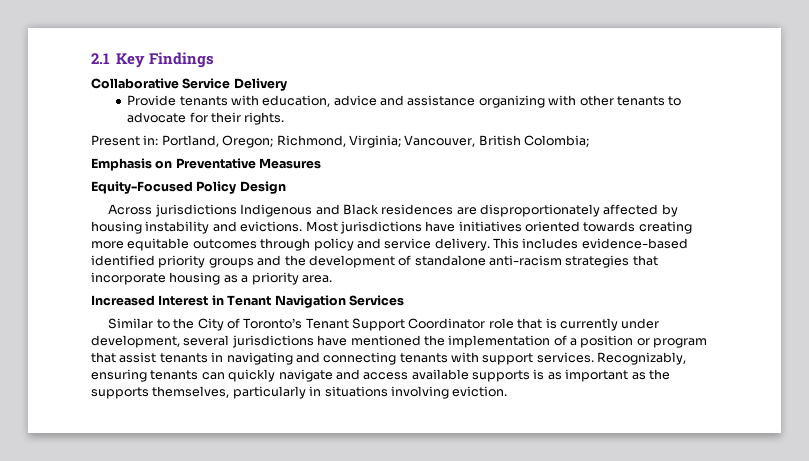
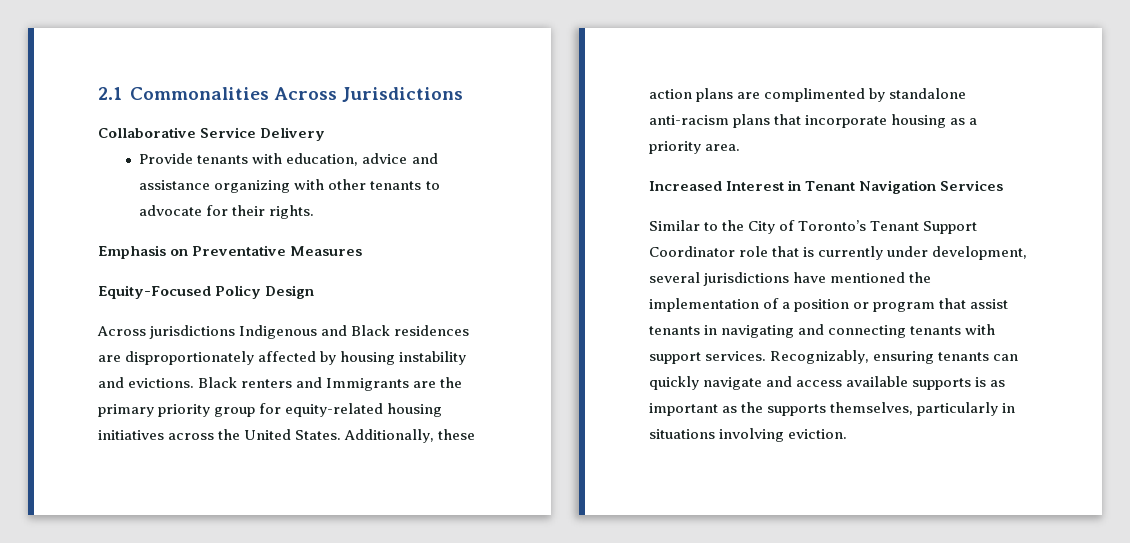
- 2.1 Key Findings
+ 2.1 Commonalities Across Jurisdictions
- Present in: Portland, Oregon; Richmond, Virginia; Vancouver, British Colombia;
- Most jurisdictions have initiatives oriented towards creating more equitable outcomes through policy and service delivery. This includes evidence-based identified priority groups and the development of standalone anti-racism strategies that incorporate housing as a priority area.
+ Black renters and Immigrants are the primary priority group for equity-related housing initiatives across the United States. Additionally, these action plans are complimented by standalone anti-racism plans that incorporate housing as a priority area.

